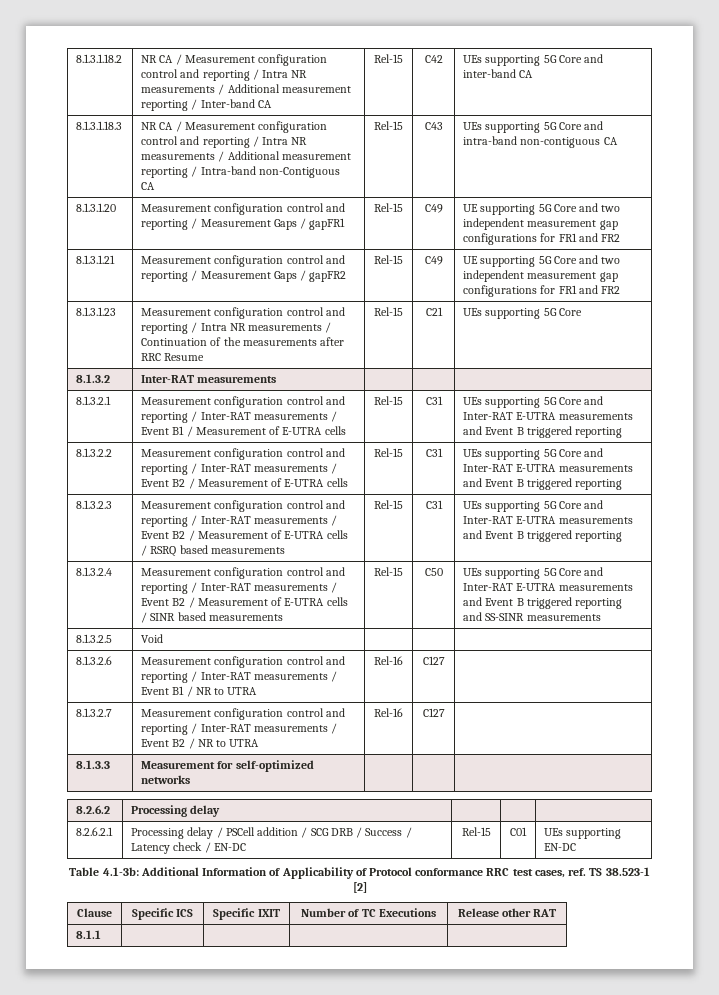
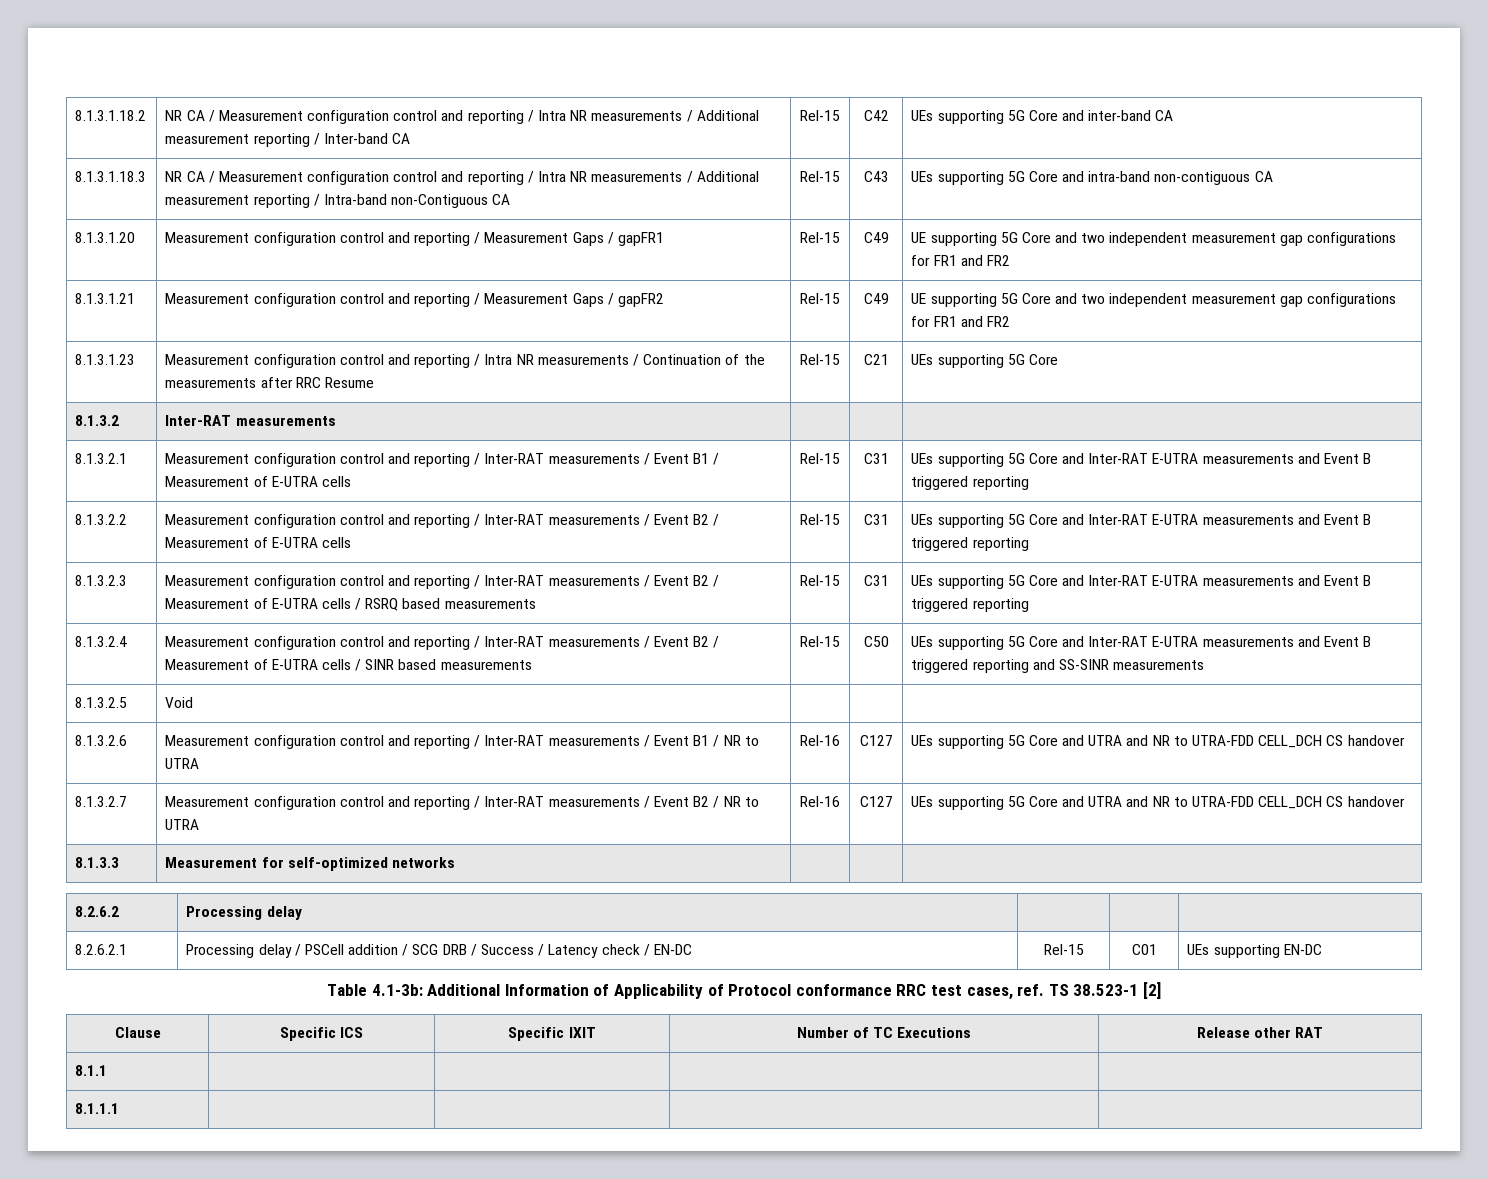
- 8.1.3.2.6 | Measurement configuration control and reporting / Inter-RAT measurements / Event B1 / NR to UTRA | Rel-16 | C127 |
+ 8.1.3.2.6 | Measurement configuration control and reporting / Inter-RAT measurements / Event B1 / NR to UTRA | Rel-16 | C127 | UEs supporting 5G Core and UTRA and NR to UTRA-FDD CELL_DCH CS handover
- 8.1.3.2.7 | Measurement configuration control and reporting / Inter-RAT measurements / Event B2 / NR to UTRA | Rel-16 | C127 |
+ 8.1.3.2.7 | Measurement configuration control and reporting / Inter-RAT measurements / Event B2 / NR to UTRA | Rel-16 | C127 | UEs supporting 5G Core and UTRA and NR to UTRA-FDD CELL_DCH CS handover
+ 8.1.1.1 | | | |

